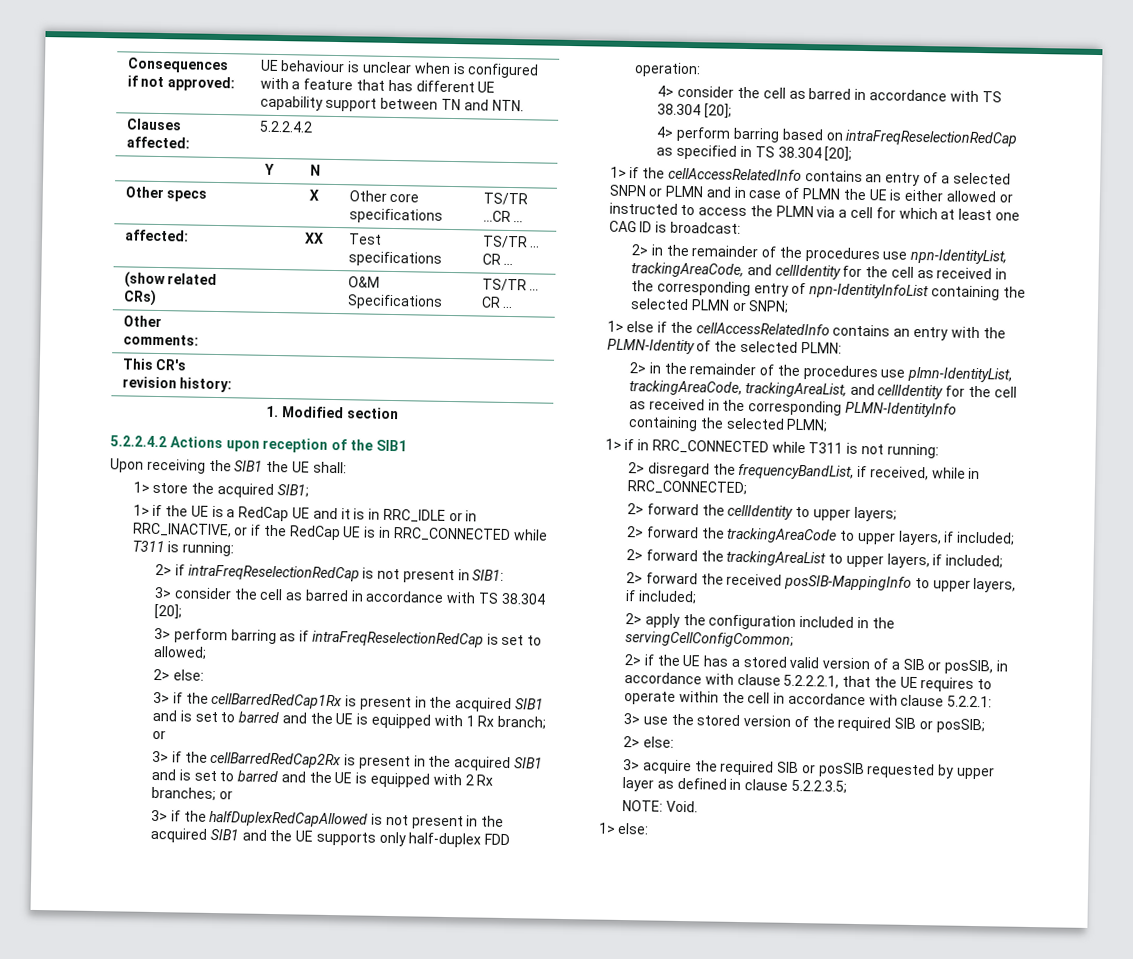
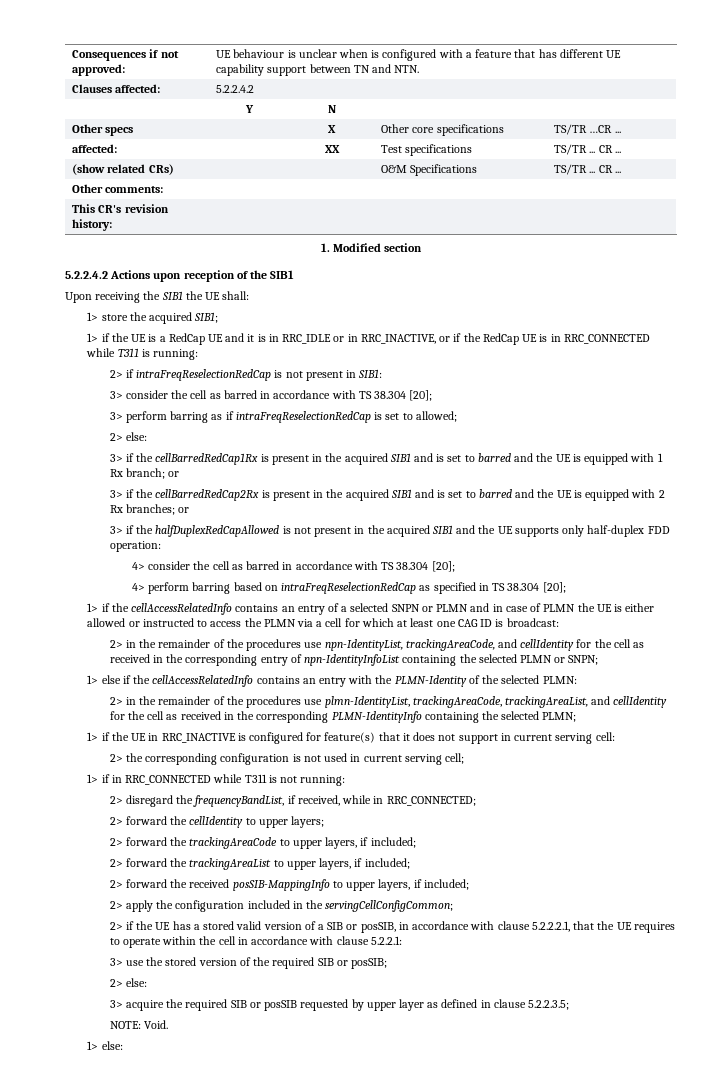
+ 1> if the UE in RRC_INACTIVE is configured for feature(s) that it does not support in current serving cell:
+ 2> the corresponding configuration is not used in current serving cell;

